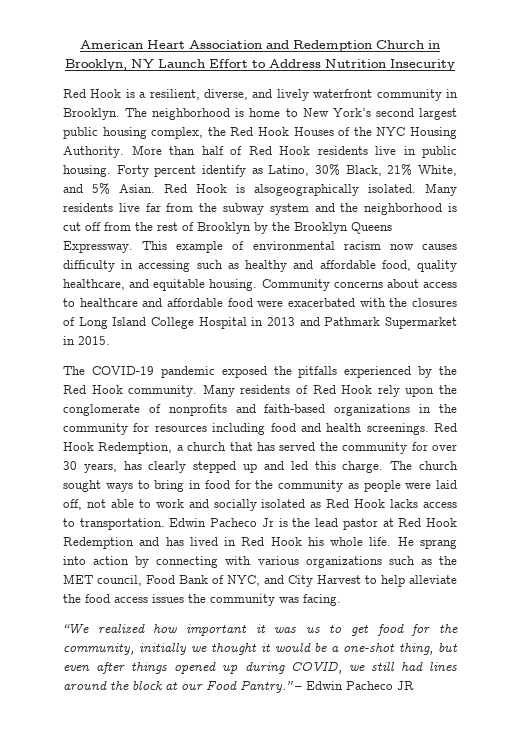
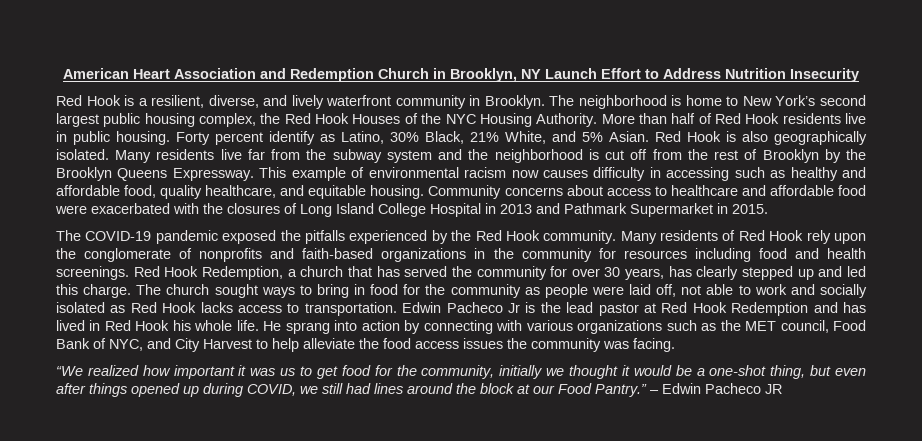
- Red Hook is alsogeographically isolated.
+ Red Hook is also geographically isolated.

